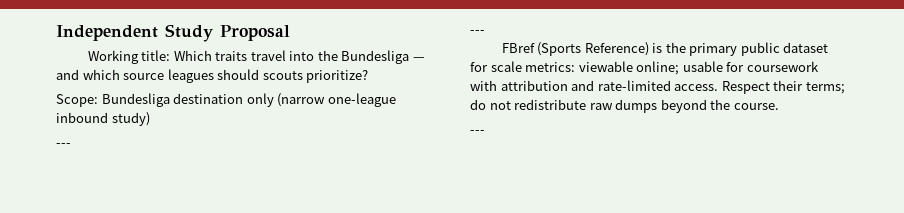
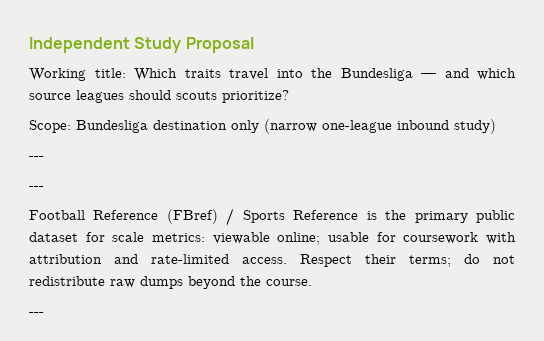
- FBref (Sports Reference) is the primary public dataset for scale metrics: viewable online; usable for coursework with attribution and rate-limited access.
+ Football Reference (FBref) / Sports Reference is the primary public dataset for scale metrics: viewable online; usable for coursework with attribution and rate-limited access.

